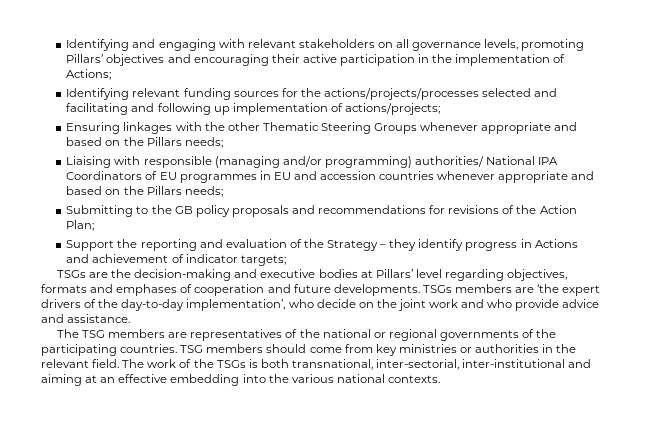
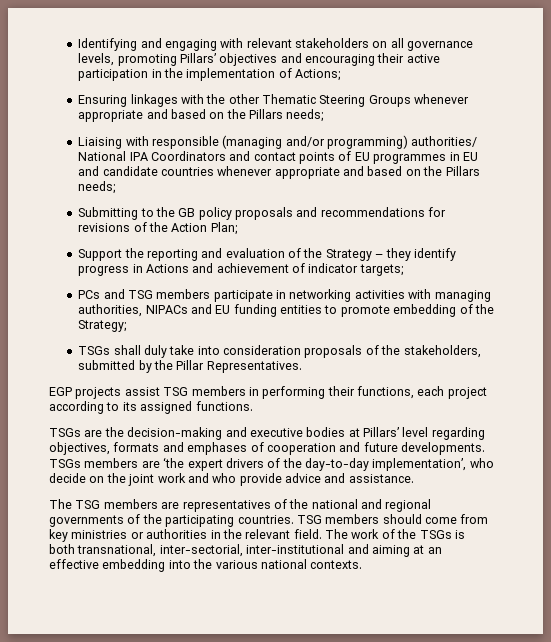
- Identifying relevant funding sources for the actions/projects/processes selected and facilitating and following up implementation of actions/projects;
- Liaising with responsible (managing and/or programming) authorities/ National IPA Coordinators of EU programmes in EU and accession countries whenever appropriate and based on the Pillars needs;
+ Liaising with responsible (managing and/or programming) authorities/ National IPA Coordinators and contact points of EU programmes in EU and candidate countries whenever appropriate and based on the Pillars needs;
+ PCs and TSG members participate in networking activities with managing authorities, NIPACs and EU funding entities to promote embedding of the Strategy;
+ TSGs shall duly take into consideration proposals of the stakeholders, submitted by the Pillar Representatives.
+ EGP projects assist TSG members in performing their functions, each project according to its assigned functions.
- The TSG members are representatives of the national or regional governments of the participating countries.
+ The TSG members are representatives of the national and regional governments of the participating countries.

